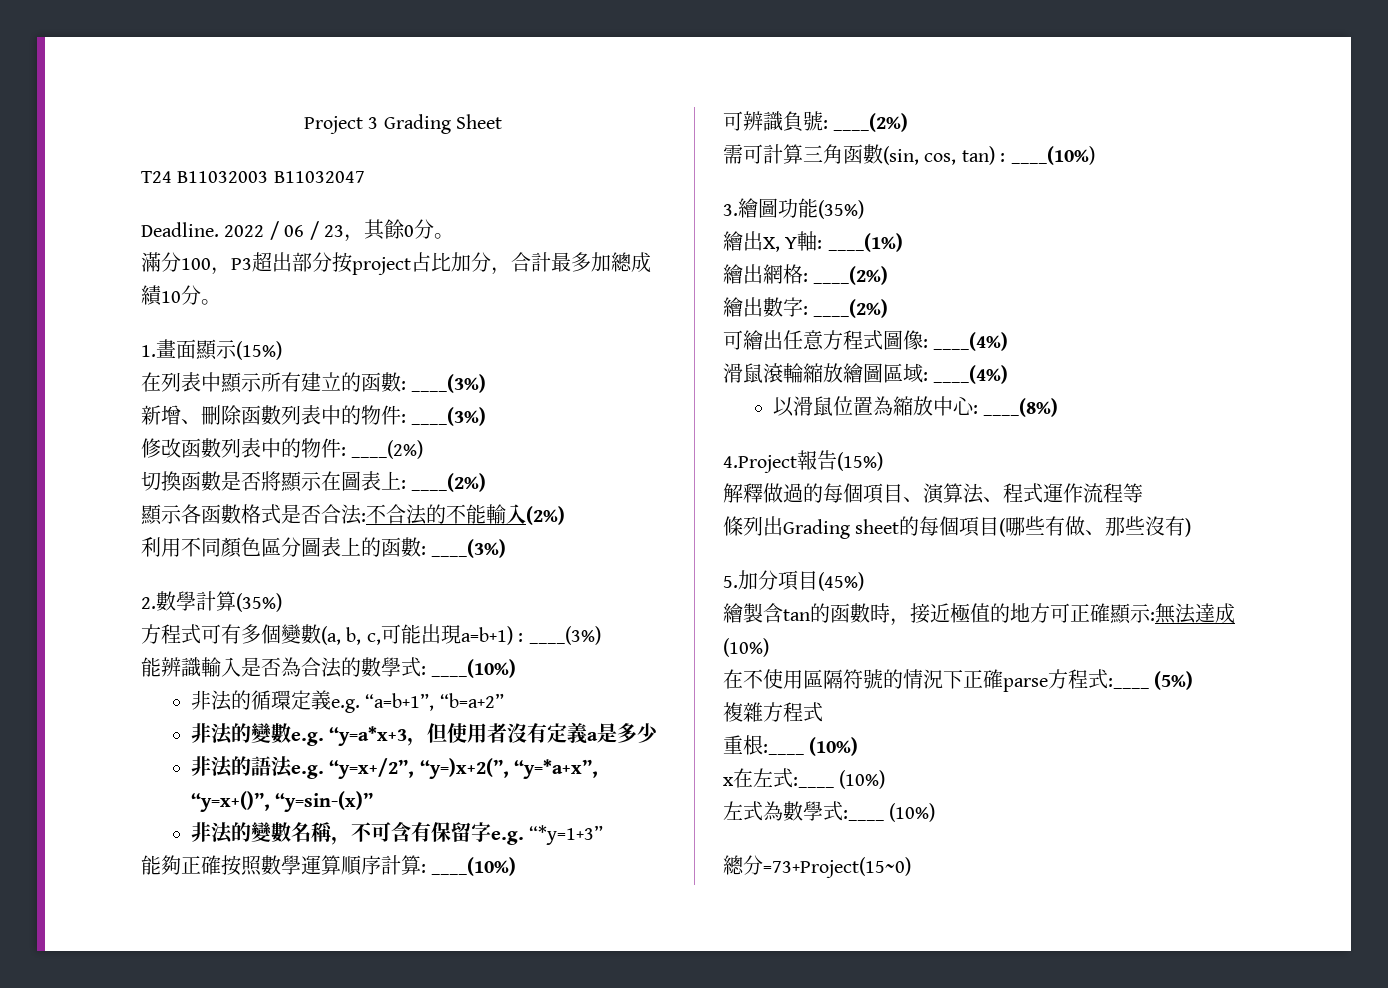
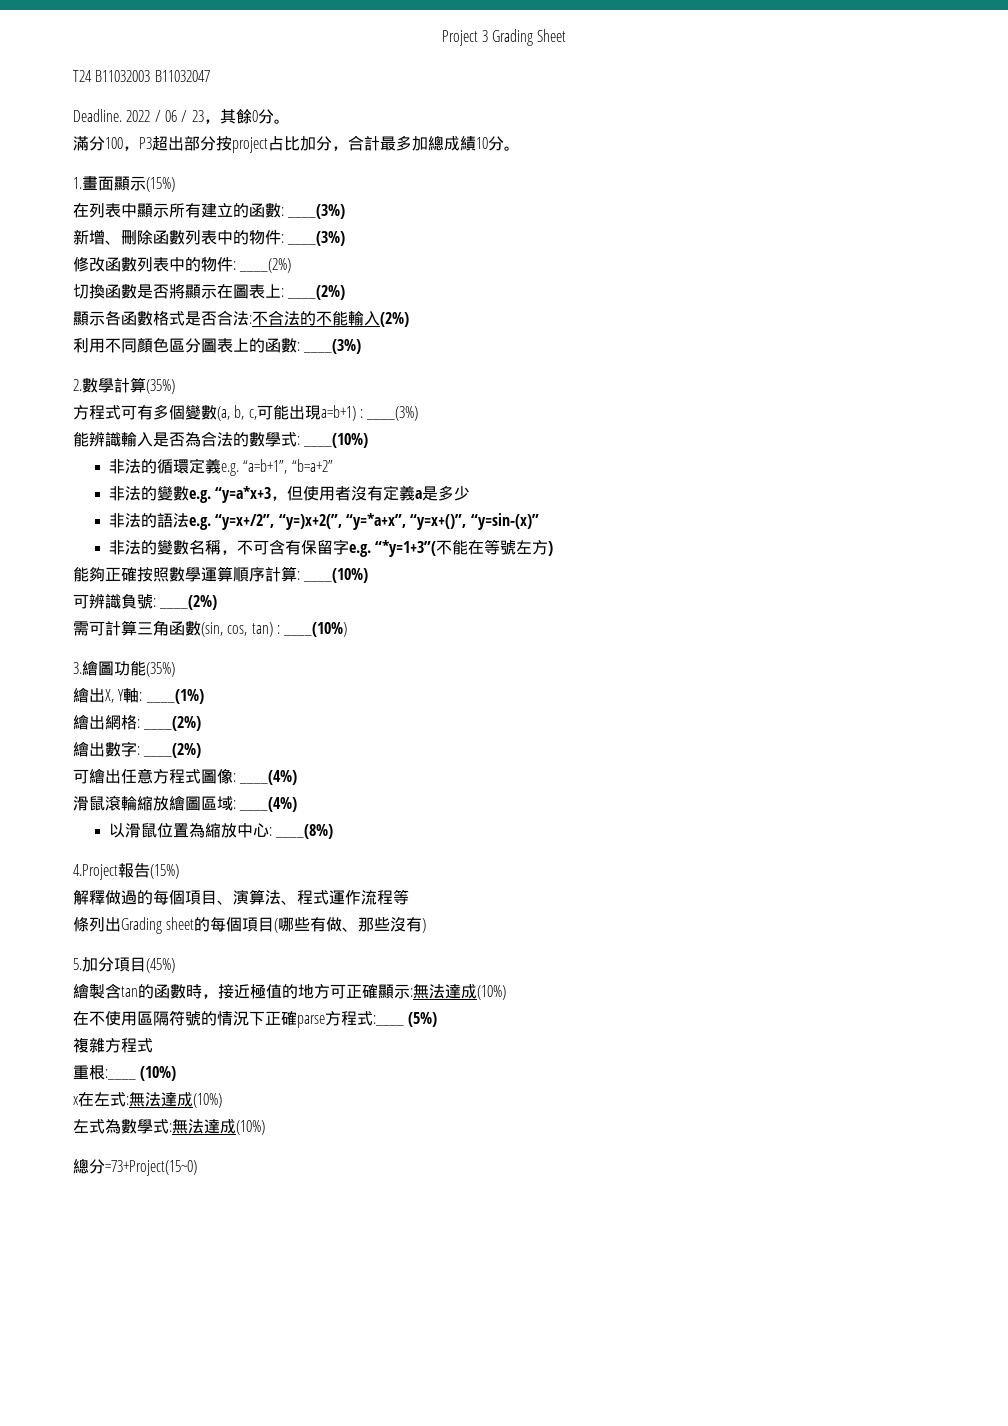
- 非法的變數名稱，不可含有保留字e.g. “*y=1+3”
+ 非法的變數名稱，不可含有保留字e.g. “*y=1+3”(不能在等號左方)
- x在左式:____ (10%)
+ x在左式:無法達成(10%)
- 左式為數學式:____ (10%)
+ 左式為數學式:無法達成(10%)

